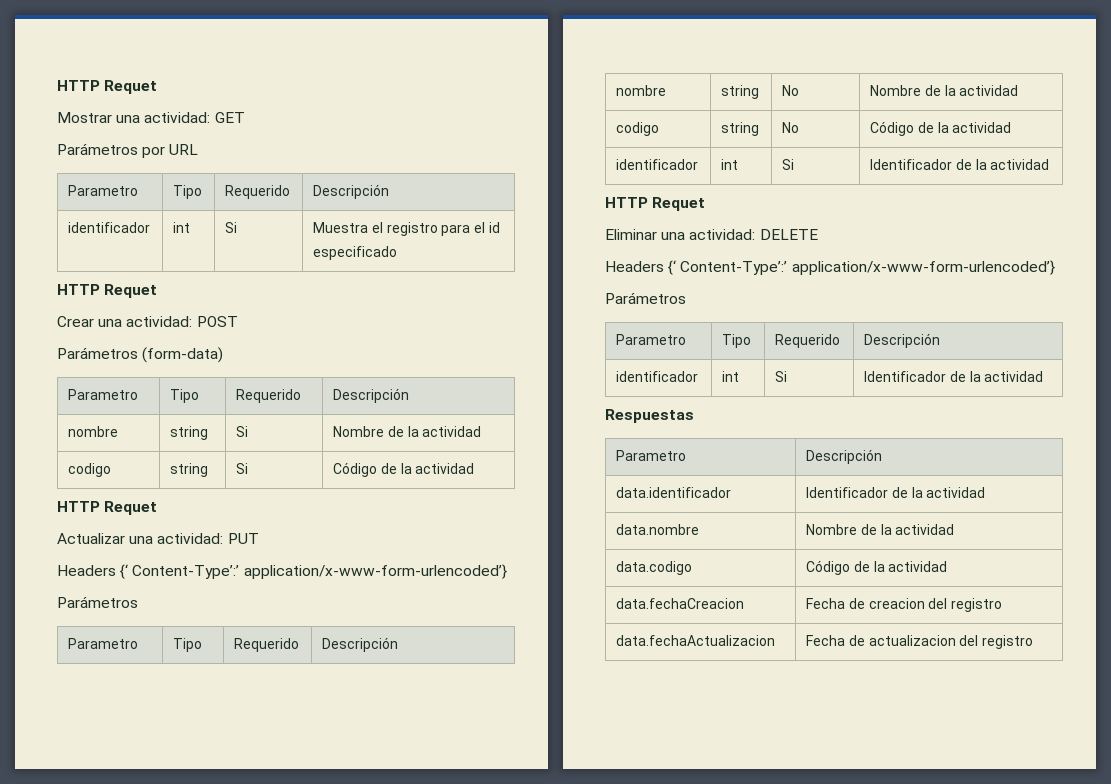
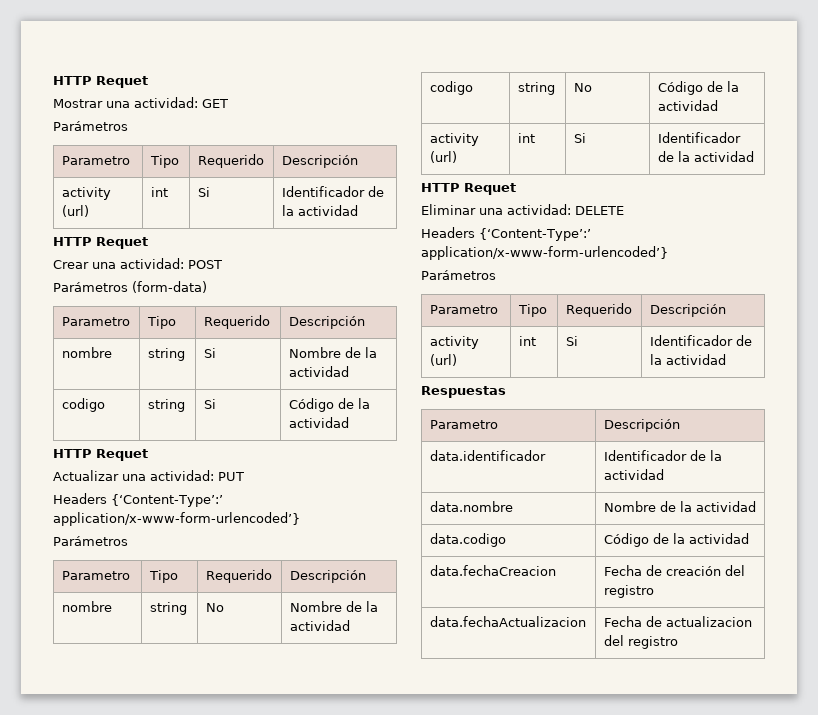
  Mostrar una actividad: GET
- Parámetros por URL
+ Parámetros
  Parametro | Tipo | Requerido | Descripción
- identificador | int | Si | Muestra el registro para el id especificado
+ activity (url) | int | Si | Identificador de la actividad
  Actualizar una actividad: PUT
- Headers {‘ Content-Type’:’ application/x-www-form-urlencoded’}
+ Headers {‘Content-Type’:’ application/x-www-form-urlencoded’}
  codigo | string | No | Código de la actividad
- identificador | int | Si | Identificador de la actividad
+ activity (url) | int | Si | Identificador de la actividad
  Eliminar una actividad: DELETE
- Headers {‘ Content-Type’:’ application/x-www-form-urlencoded’}
+ Headers {‘Content-Type’:’ application/x-www-form-urlencoded’}
  Parámetros
  Parametro | Tipo | Requerido | Descripción
- identificador | int | Si | Identificador de la actividad
+ activity (url) | int | Si | Identificador de la actividad
- data.fechaCreacion | Fecha de creacion del registro
+ data.fechaCreacion | Fecha de creación del registro

